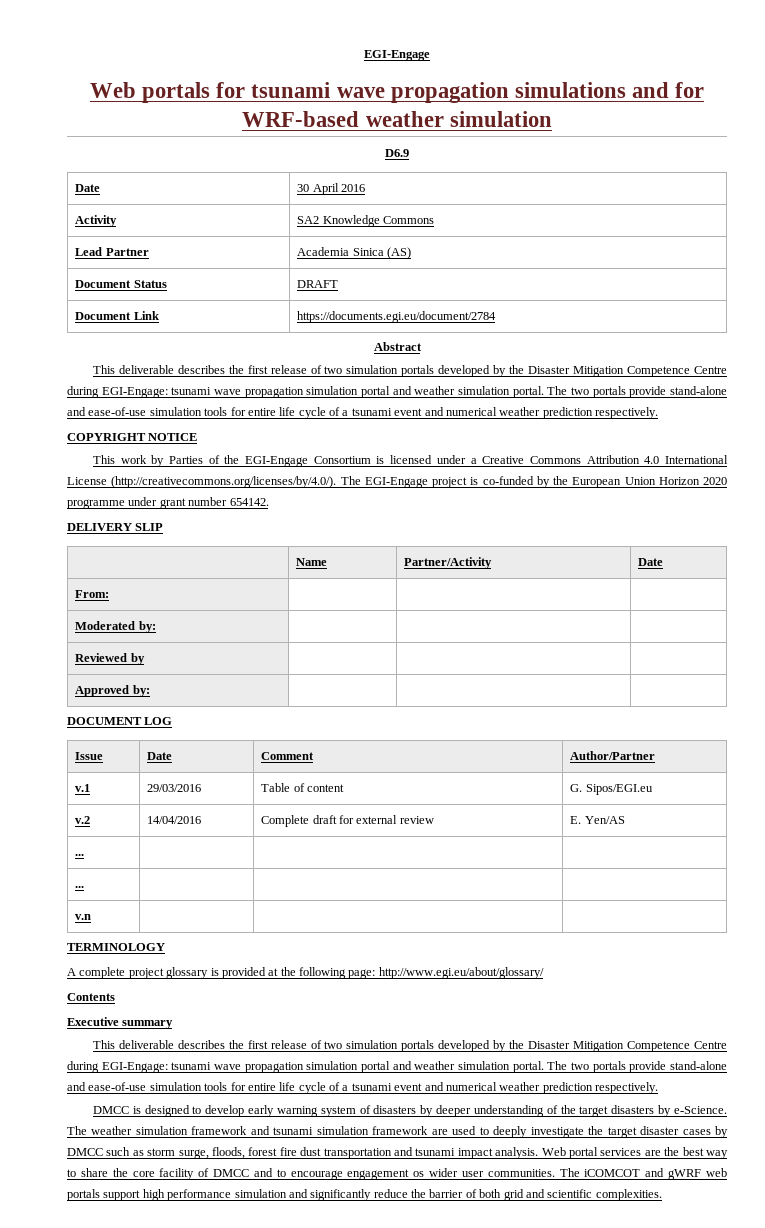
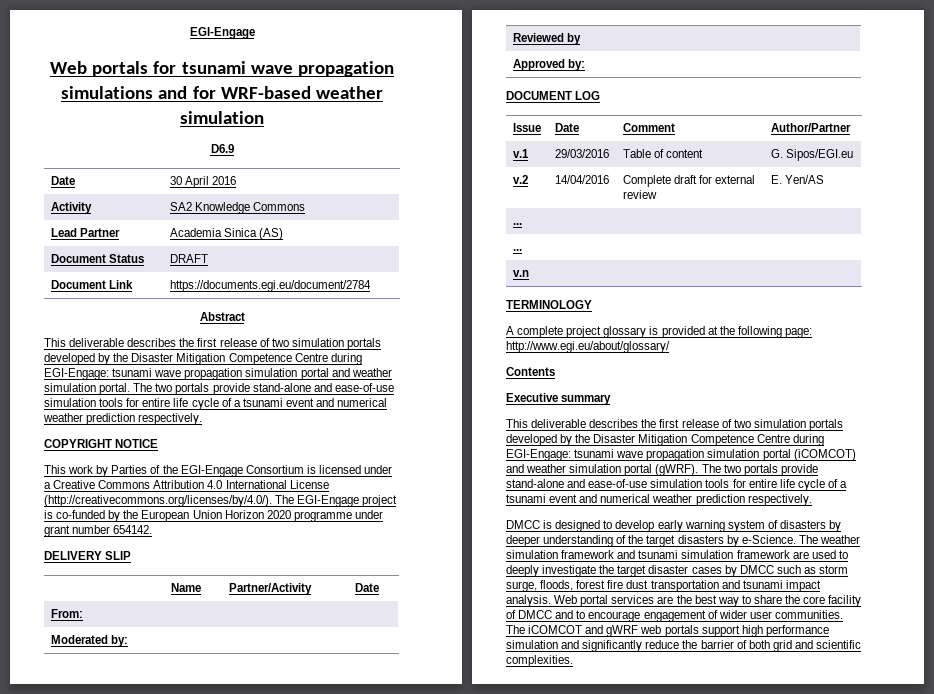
  Executive summary
- This deliverable describes the first release of two simulation portals developed by the Disaster Mitigation Competence Centre during EGI-Engage: tsunami wave propagation simulation portal and weather simulation portal.
+ This deliverable describes the first release of two simulation portals developed by the Disaster Mitigation Competence Centre during EGI-Engage: tsunami wave propagation simulation portal (iCOMCOT) and weather simulation portal (gWRF).
- Web portal services are the best way to share the core facility of DMCC and to encourage engagement os wider user communities.
+ Web portal services are the best way to share the core facility of DMCC and to encourage engagement of wider user communities.

